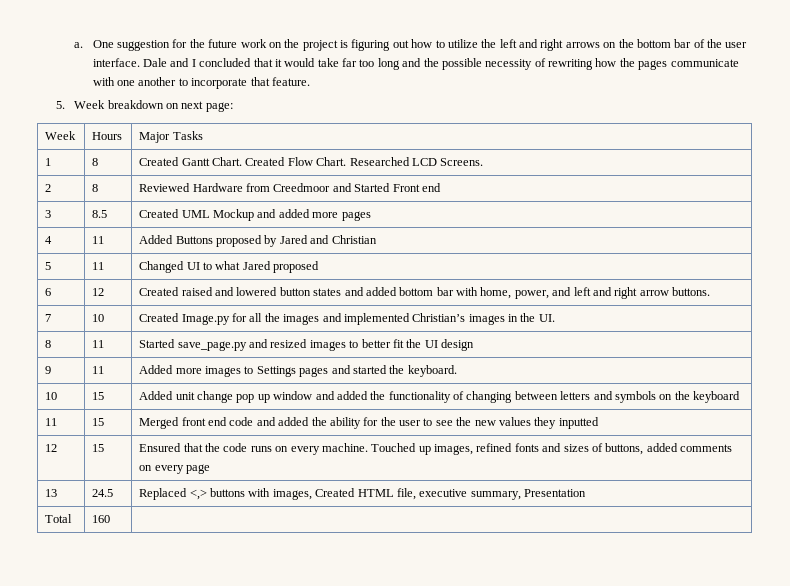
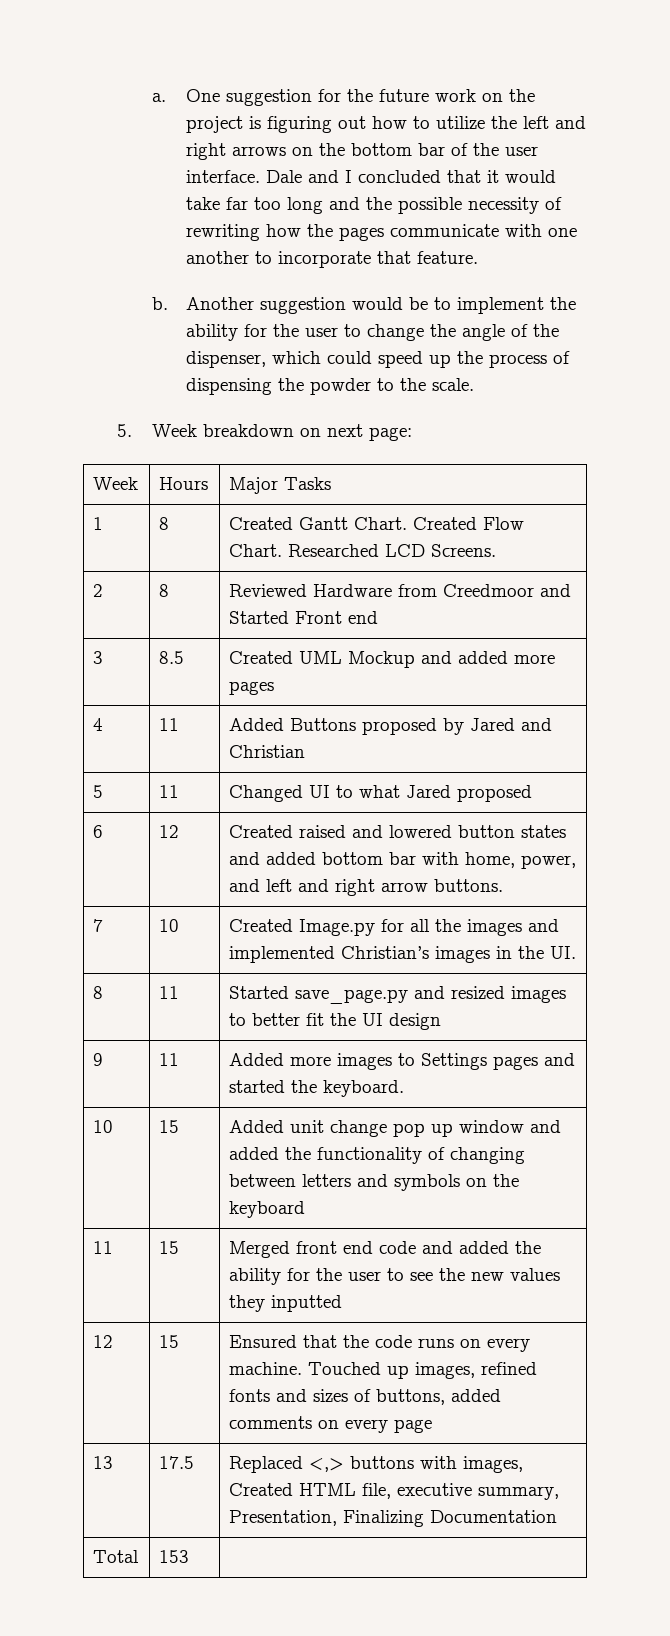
+ b. Another suggestion would be to implement the ability for the user to change the angle of the dispenser, which could speed up the process of dispensing the powder to the scale.
- 13 | 24.5 | Replaced <,> buttons with images, Created HTML file, executive summary, Presentation
+ 13 | 17.5 | Replaced <,> buttons with images, Created HTML file, executive summary, Presentation, Finalizing Documentation
- Total | 160 |
+ Total | 153 |

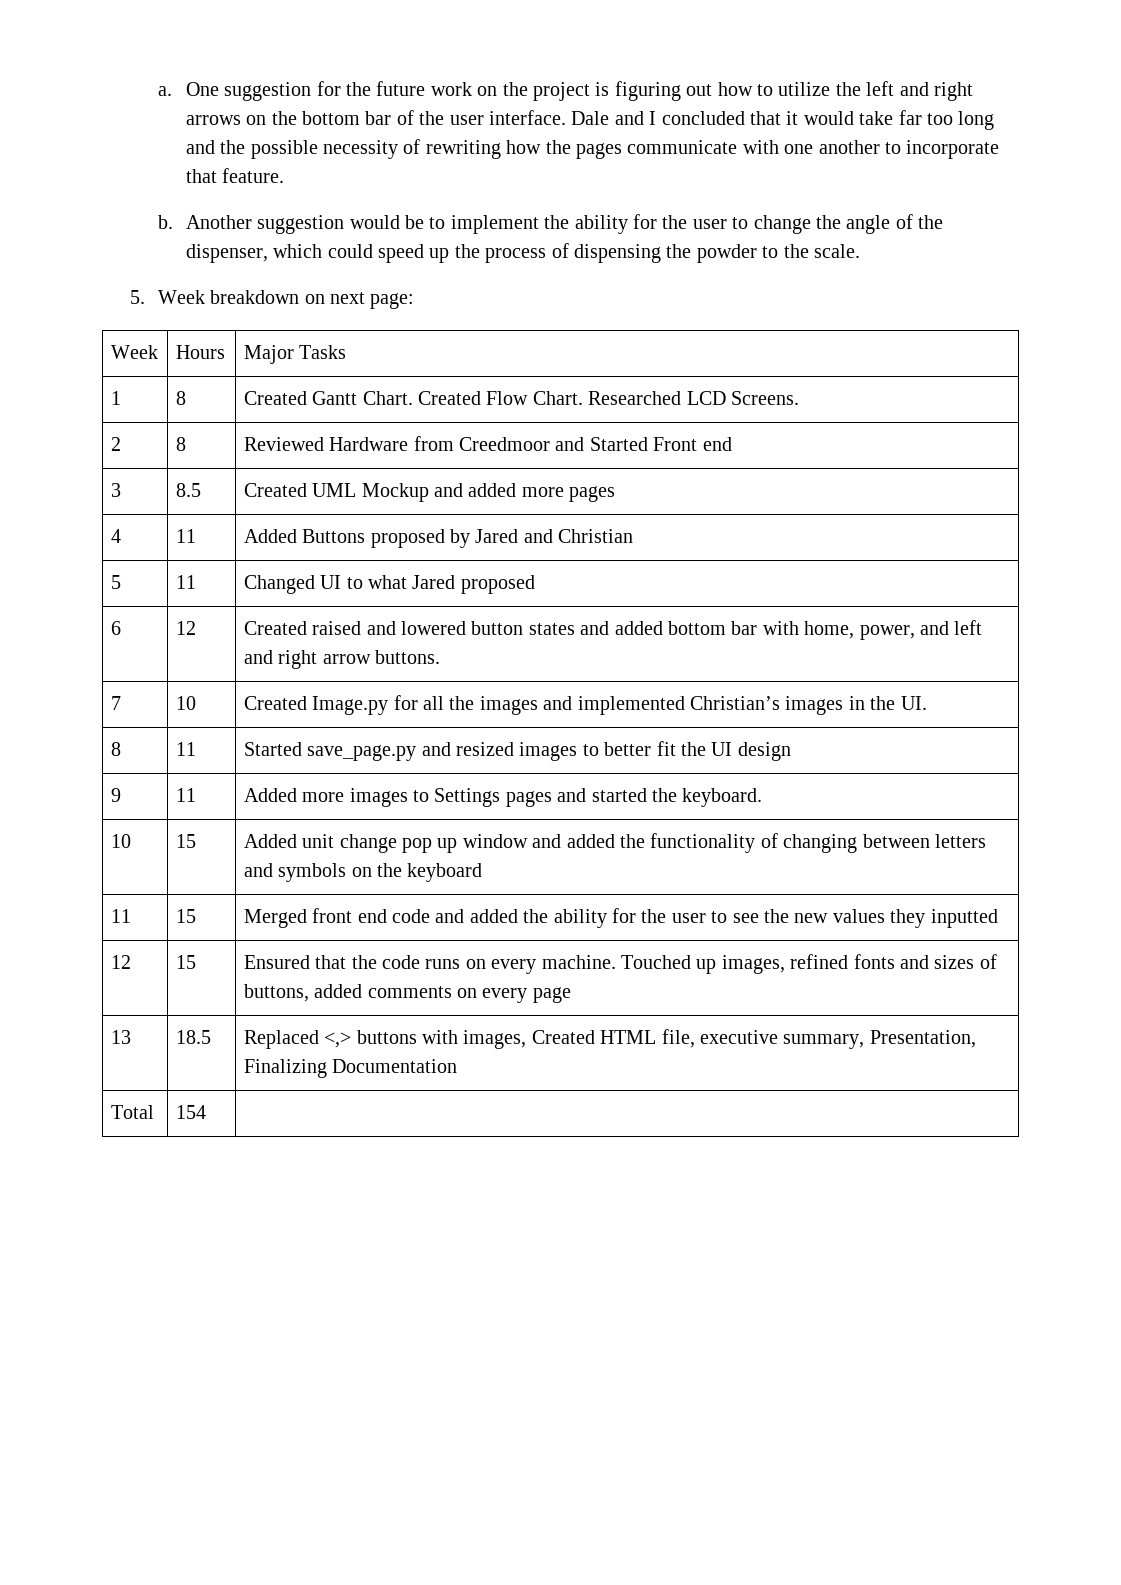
- 13 | 17.5 | Replaced <,> buttons with images, Created HTML file, executive summary, Presentation, Finalizing Documentation
+ 13 | 18.5 | Replaced <,> buttons with images, Created HTML file, executive summary, Presentation, Finalizing Documentation
- Total | 153 |
+ Total | 154 |

